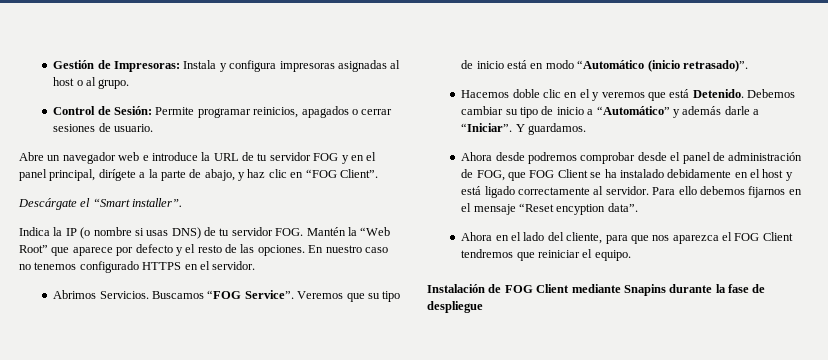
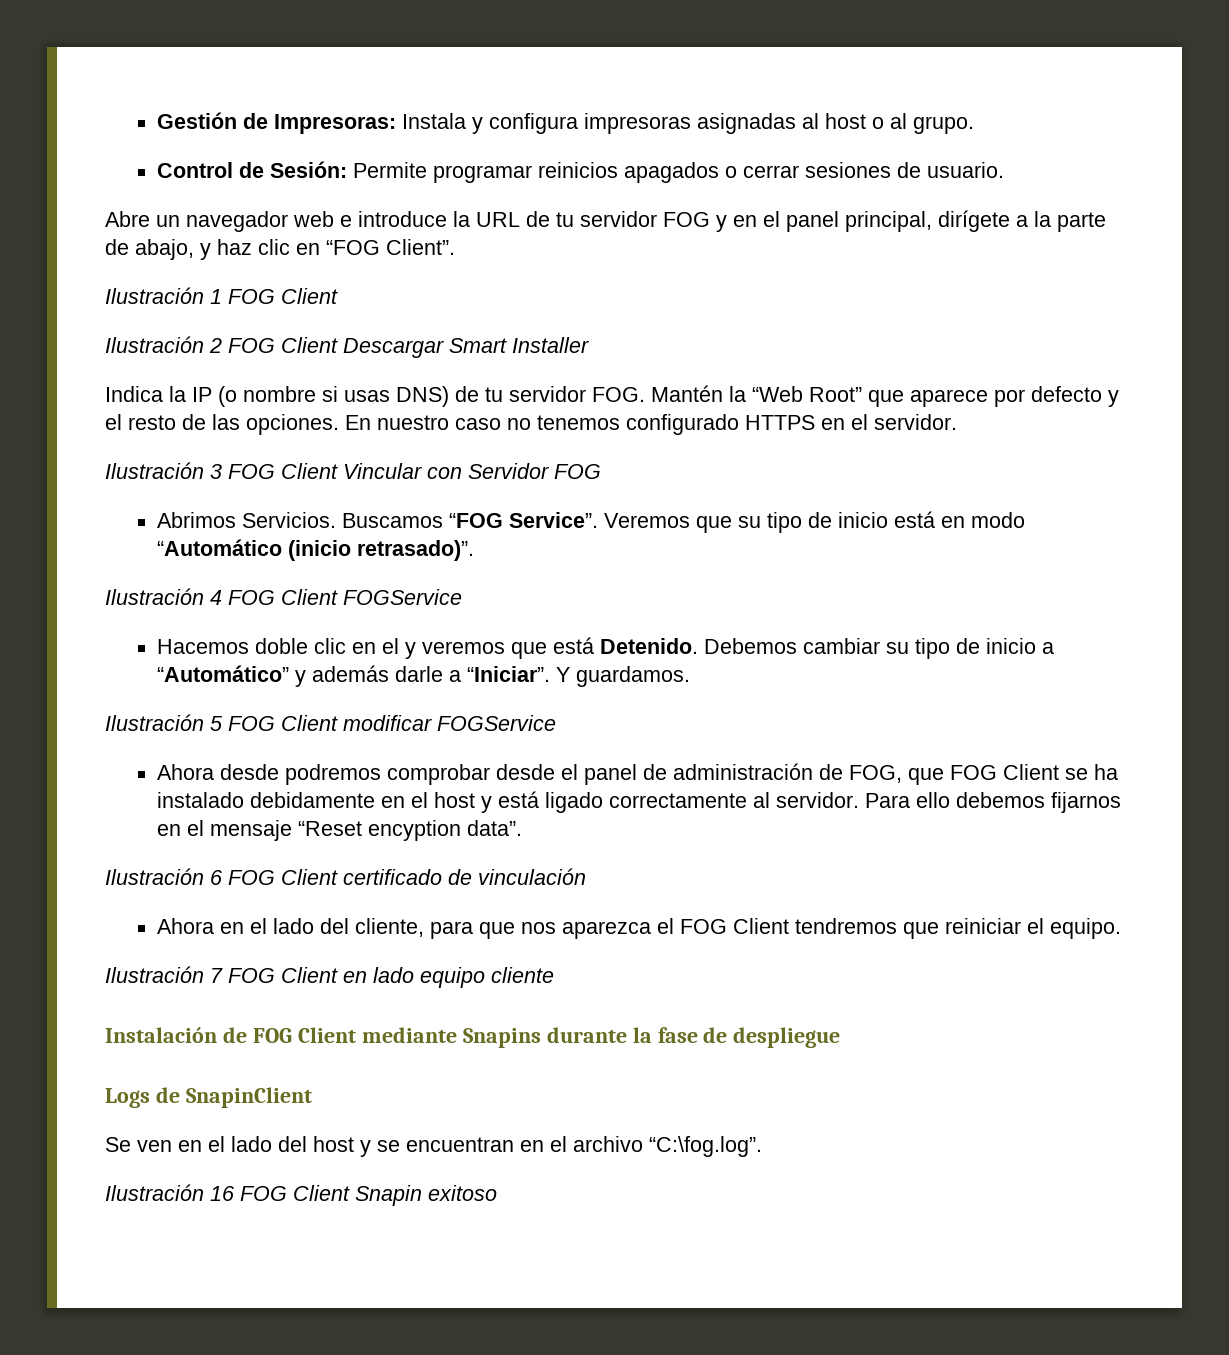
- Control de Sesión: Permite programar reinicios, apagados o cerrar sesiones de usuario.
+ Control de Sesión: Permite programar reinicios apagados o cerrar sesiones de usuario.
- Descárgate el “Smart installer”.
+ Ilustración 1 FOG Client
+ Ilustración 2 FOG Client Descargar Smart Installer
+ Ilustración 3 FOG Client Vincular con Servidor FOG
+ Ilustración 4 FOG Client FOGService
+ Ilustración 5 FOG Client modificar FOGService
+ Ilustración 6 FOG Client certificado de vinculación
+ Ilustración 7 FOG Client en lado equipo cliente
+ Logs de SnapinClient
+ Se ven en el lado del host y se encuentran en el archivo “C:\fog.log”.
+ Ilustración 16 FOG Client Snapin exitoso

